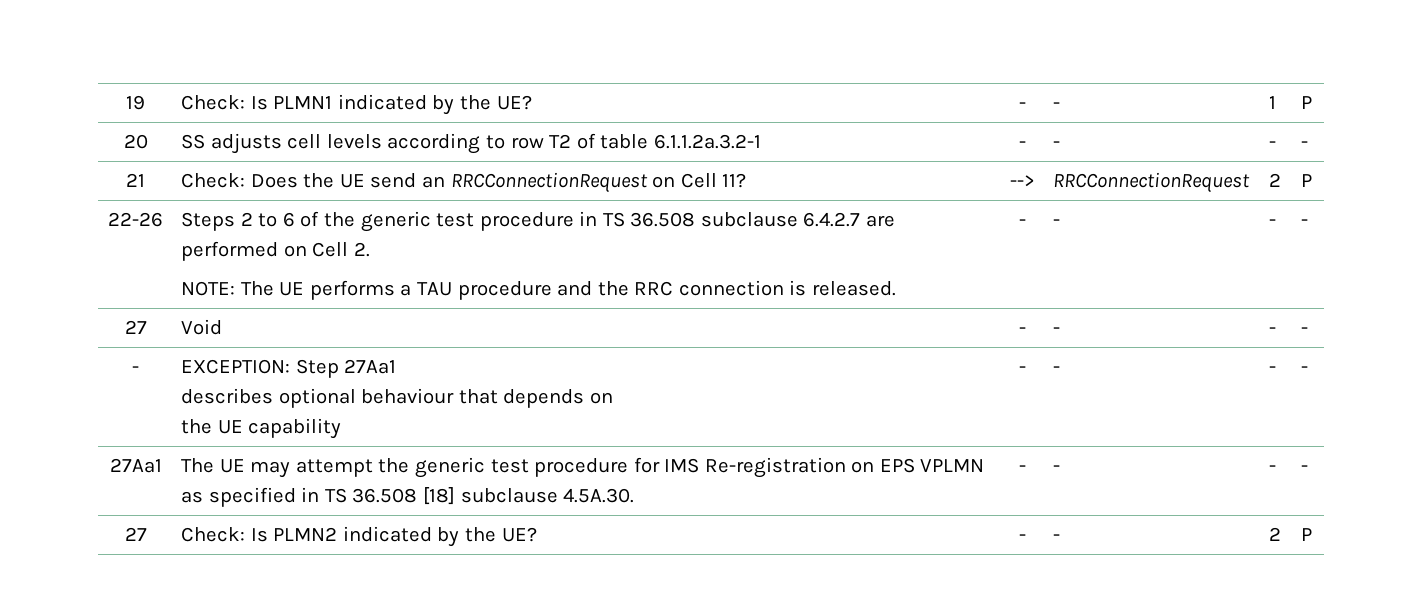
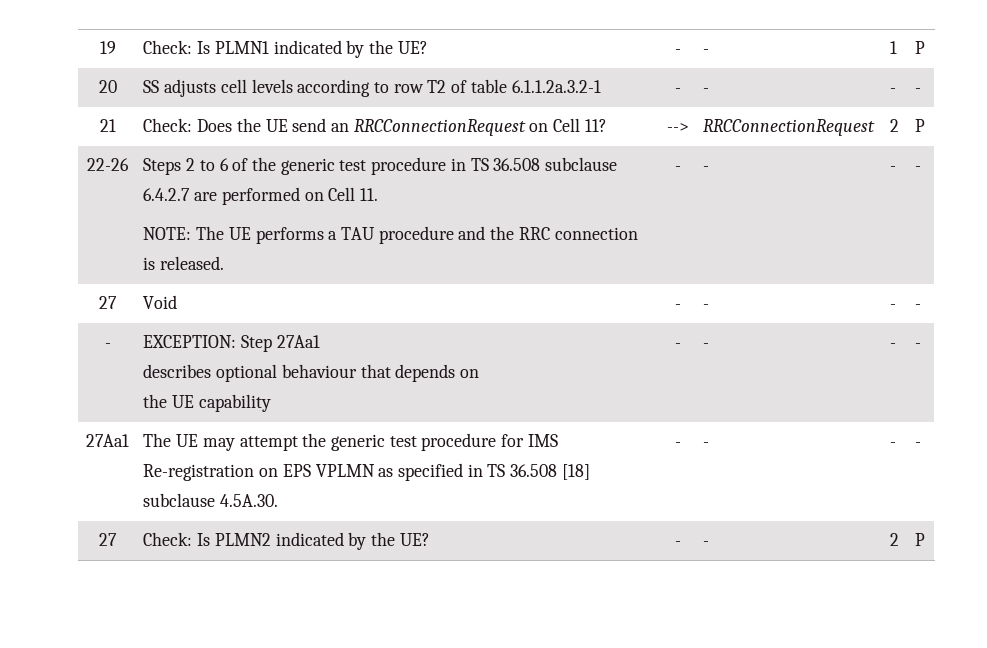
- 22-26 | Steps 2 to 6 of the generic test procedure in TS 36.508 subclause 6.4.2.7 are performed on Cell 2.
+ 22-26 | Steps 2 to 6 of the generic test procedure in TS 36.508 subclause 6.4.2.7 are performed on Cell 11.

